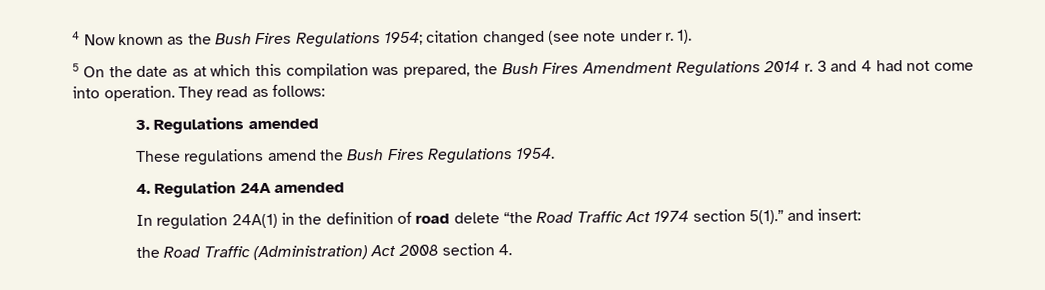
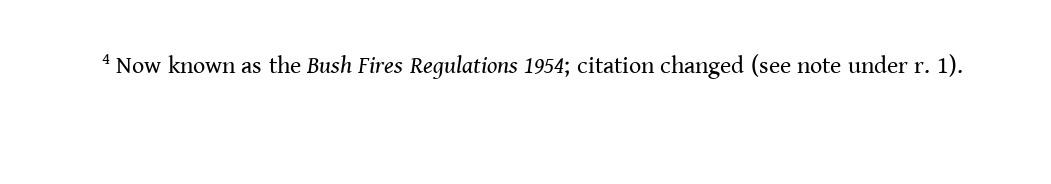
- 5 On the date as at which this compilation was prepared, the Bush Fires Amendment Regulations 2014 r. 3 and 4 had not come into operation. They read as follows:
- 3. Regulations amended
- These regulations amend the Bush Fires Regulations 1954.
- 4. Regulation 24A amended
- In regulation 24A(1) in the definition of road delete “the Road Traffic Act 1974 section 5(1).” and insert:
- the Road Traffic (Administration) Act 2008 section 4.

